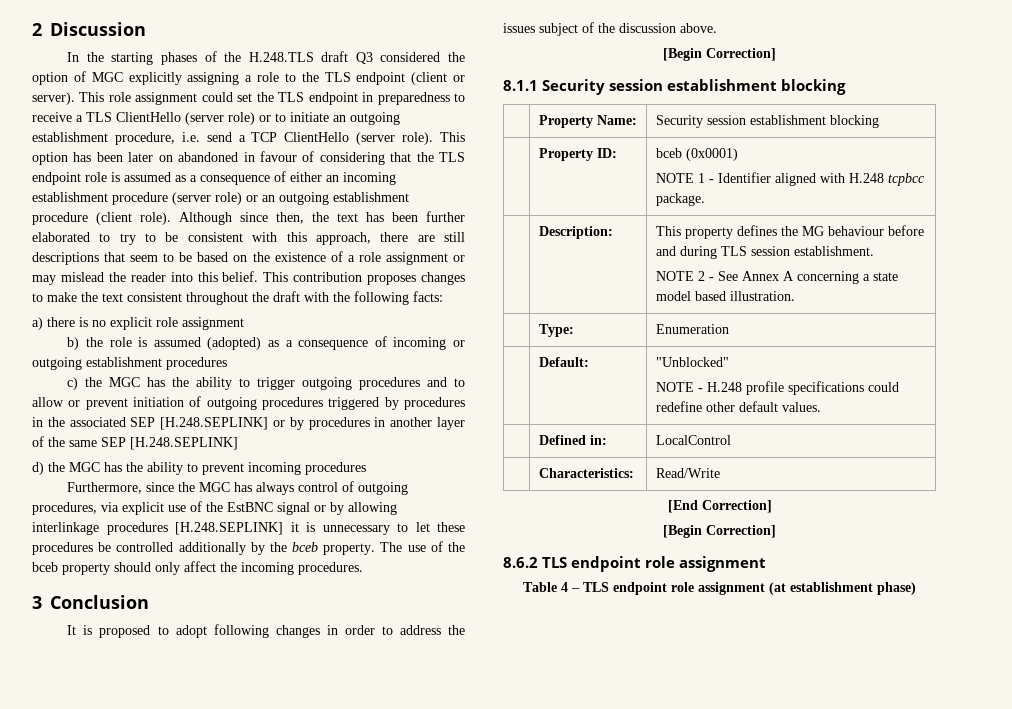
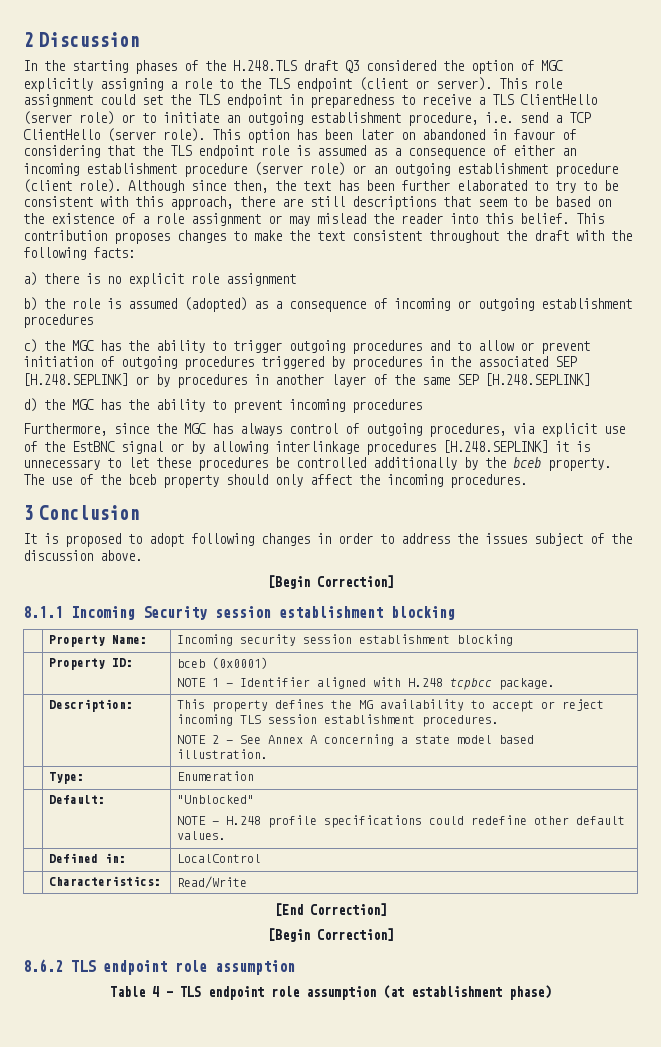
- 8.1.1 Security session establishment blocking
+ 8.1.1 Incoming Security session establishment blocking
- | Property Name: | Security session establishment blocking
+ | Property Name: | Incoming security session establishment blocking
- | Description: | This property defines the MG behaviour before and during TLS session establishment.
+ | Description: | This property defines the MG availability to accept or reject incoming TLS session establishment procedures.
- 8.6.2 TLS endpoint role assignment
+ 8.6.2 TLS endpoint role assumption
- Table 4 – TLS endpoint role assignment (at establishment phase)
+ Table 4 – TLS endpoint role assumption (at establishment phase)

